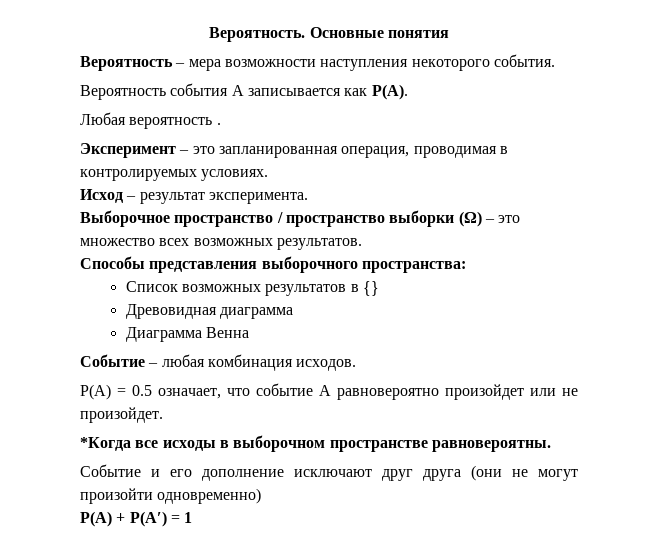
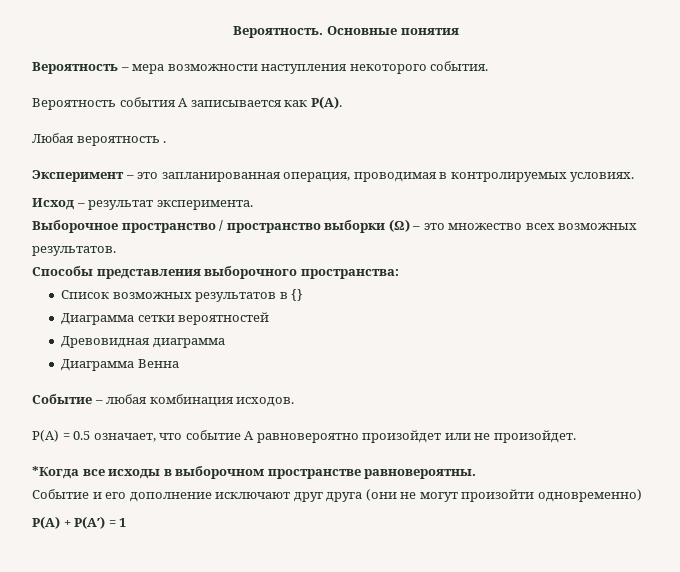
+ Диаграмма сетки вероятностей

